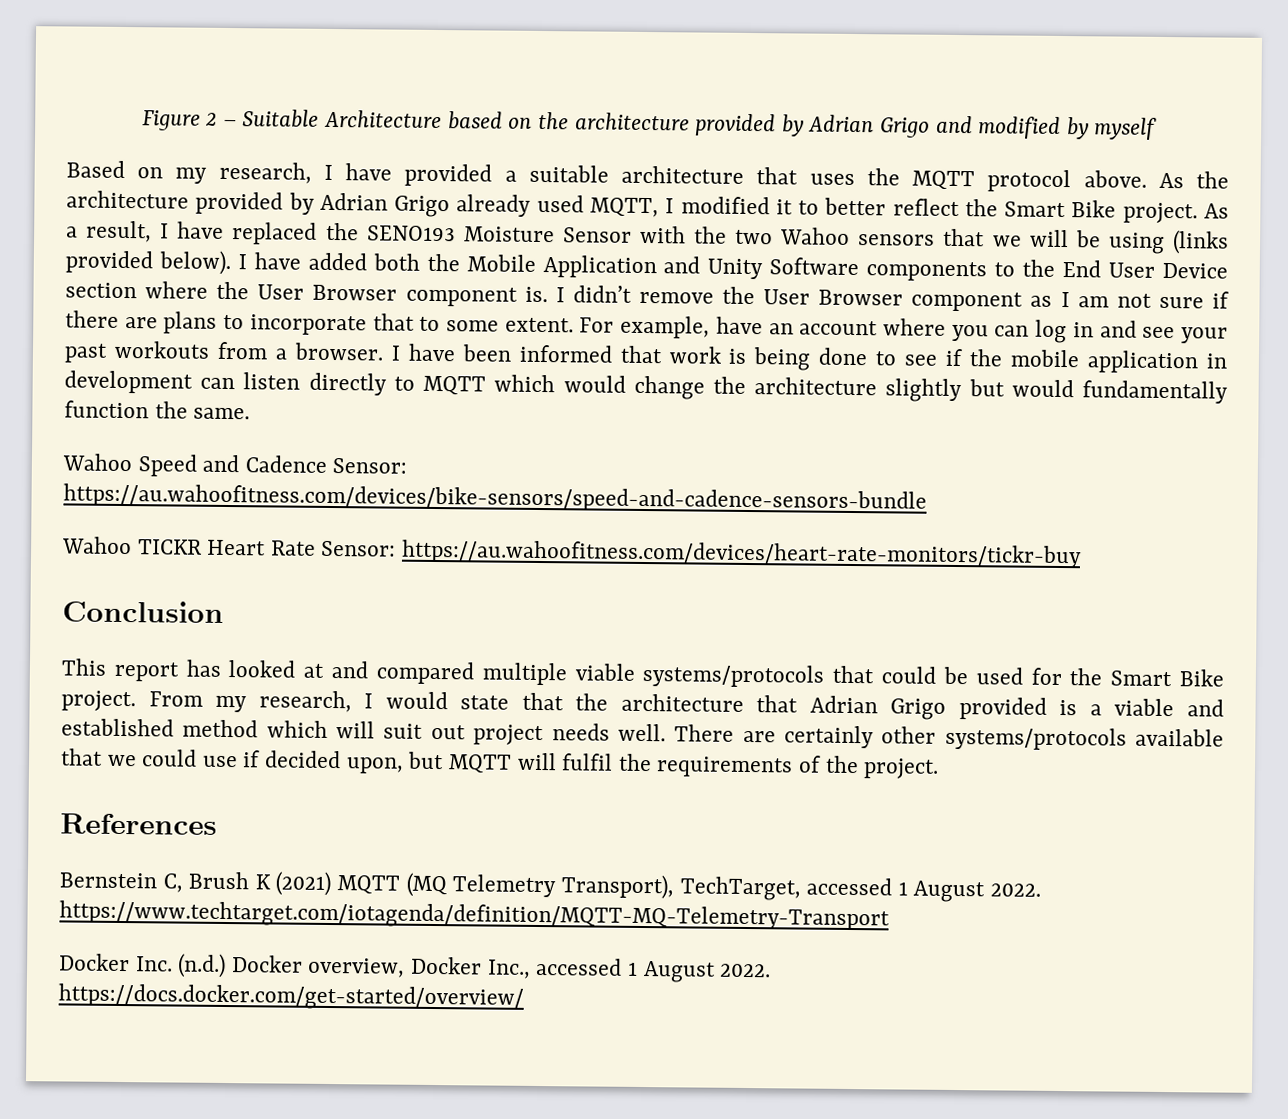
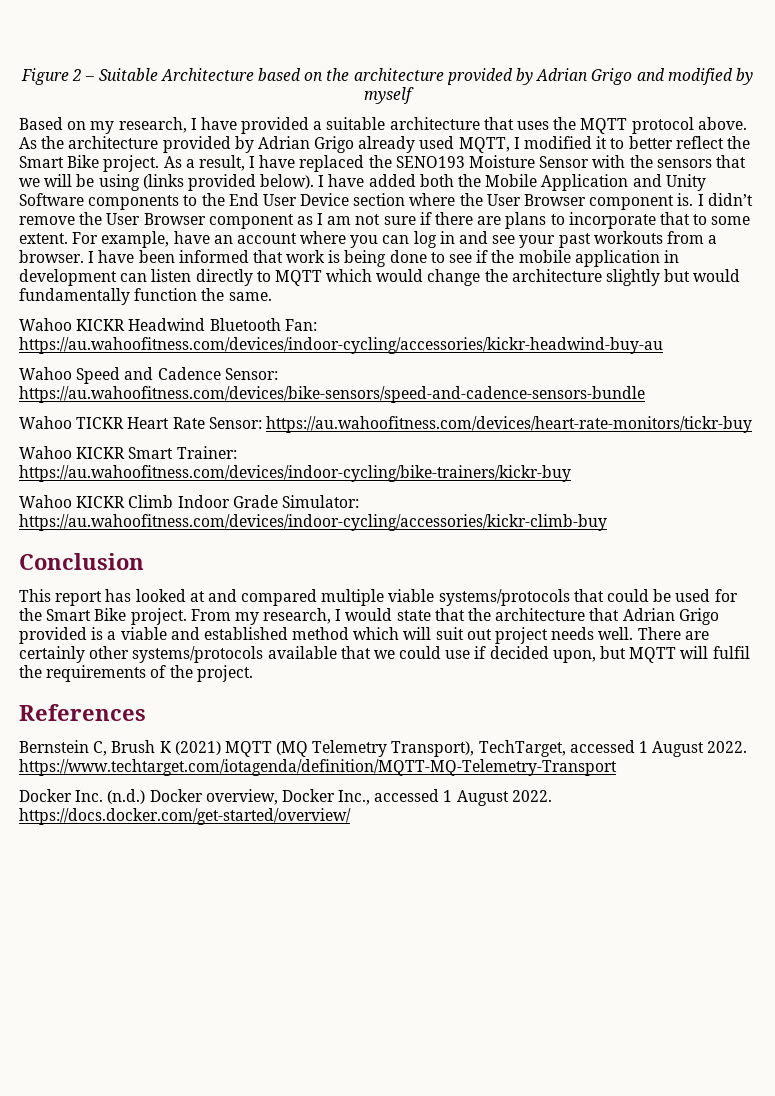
- As a result, I have replaced the SENO193 Moisture Sensor with the two Wahoo sensors that we will be using (links provided below).
+ As a result, I have replaced the SENO193 Moisture Sensor with the sensors that we will be using (links provided below).
+ Wahoo KICKR Headwind Bluetooth Fan: https://au.wahoofitness.com/devices/indoor-cycling/accessories/kickr-headwind-buy-au
+ Wahoo KICKR Smart Trainer: https://au.wahoofitness.com/devices/indoor-cycling/bike-trainers/kickr-buy
+ Wahoo KICKR Climb Indoor Grade Simulator: https://au.wahoofitness.com/devices/indoor-cycling/accessories/kickr-climb-buy

